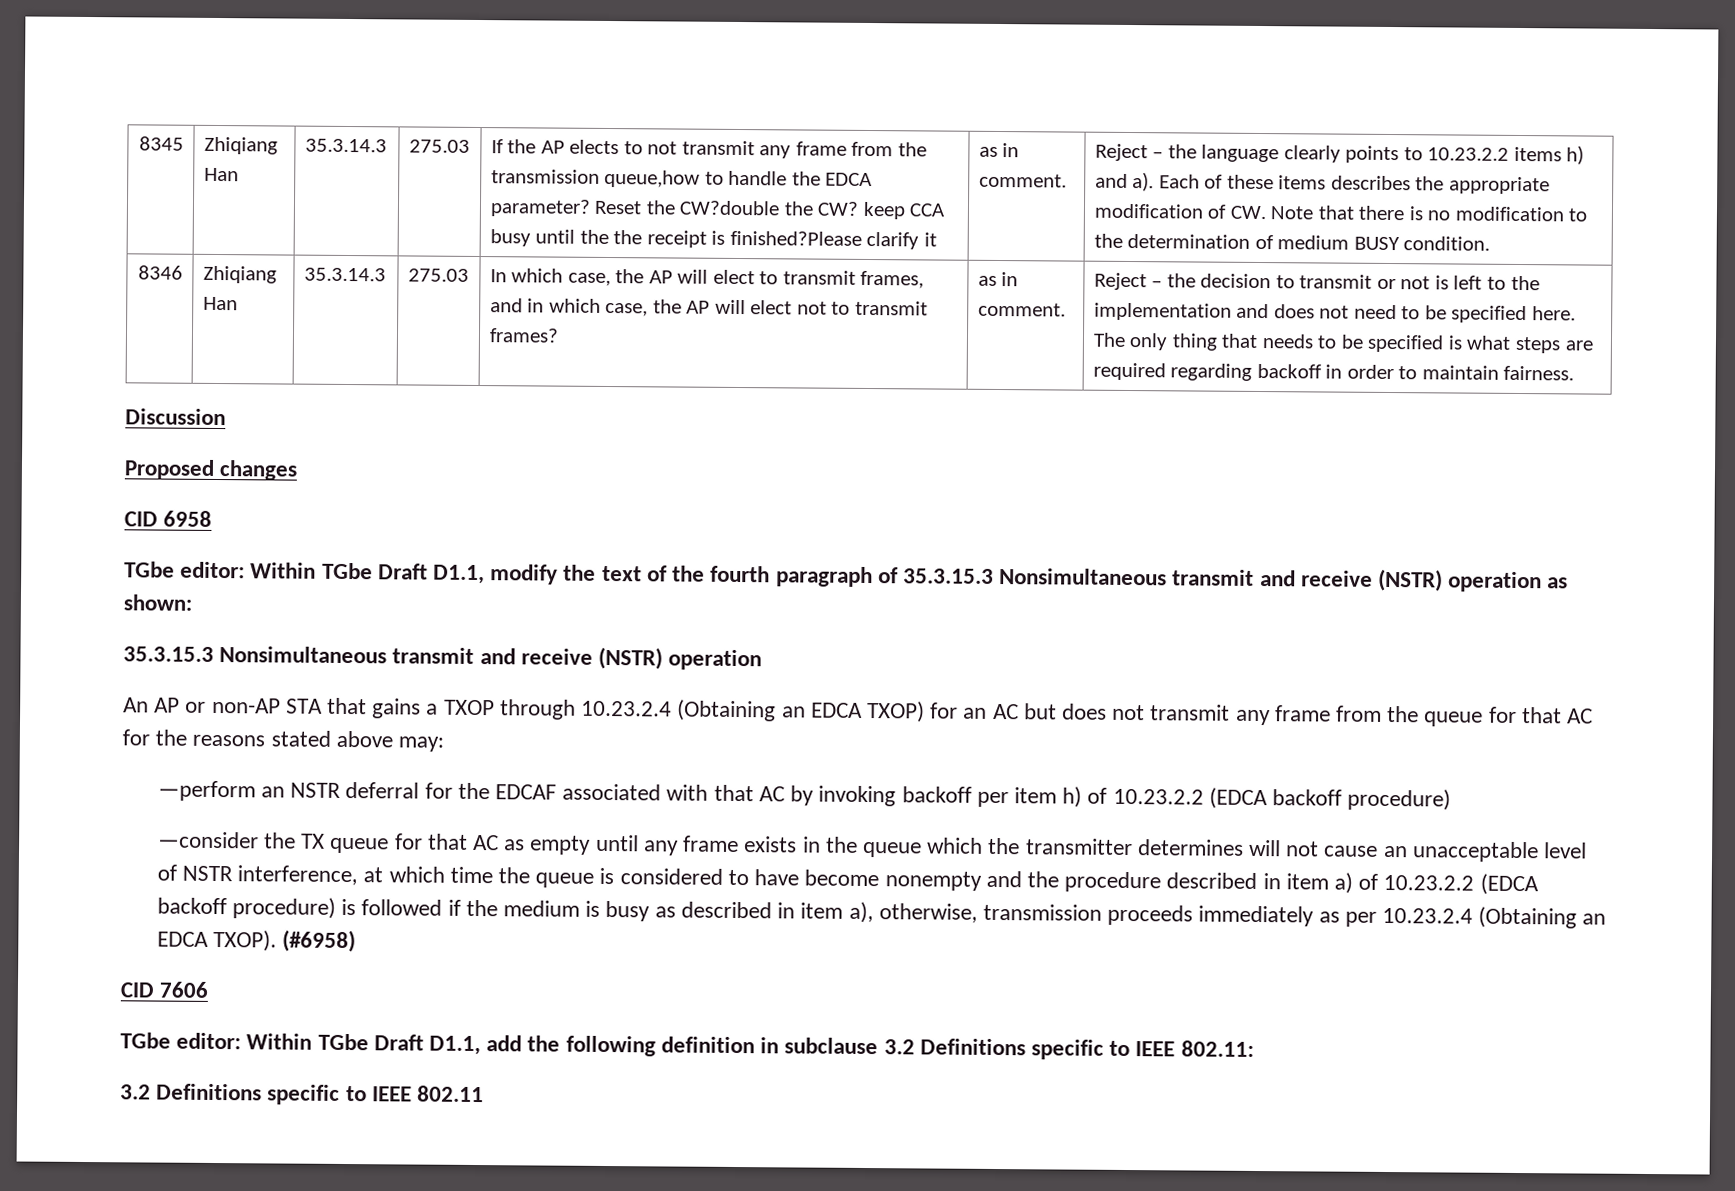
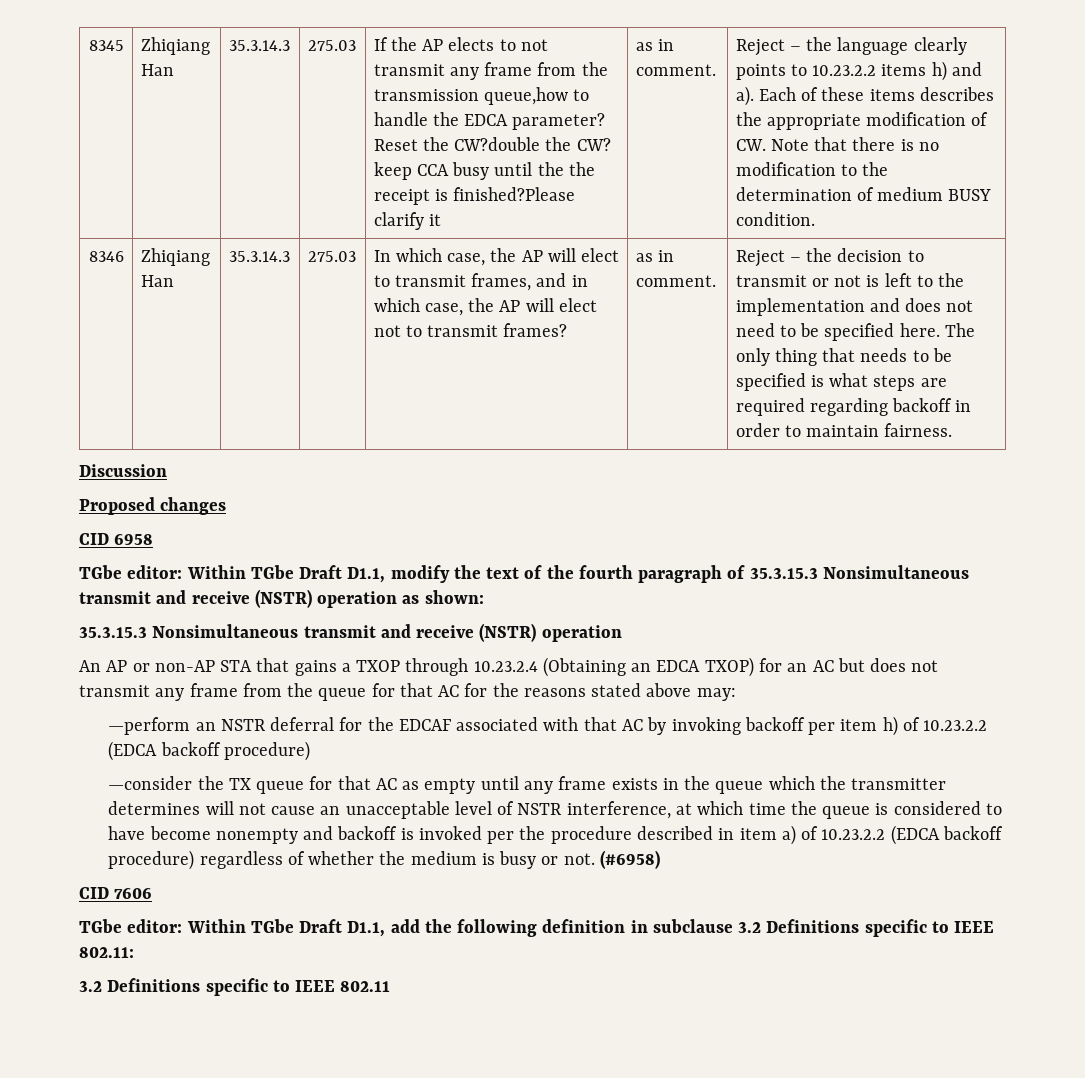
- —consider the TX queue for that AC as empty until any frame exists in the queue which the transmitter determines will not cause an unacceptable level of NSTR interference, at which time the queue is considered to have become nonempty and the procedure described in item a) of 10.23.2.2 (EDCA backoff procedure) is followed if the medium is busy as described in item a), otherwise, transmission proceeds immediately as per 10.23.2.4 (Obtaining an EDCA TXOP).
+ —consider the TX queue for that AC as empty until any frame exists in the queue which the transmitter determines will not cause an unacceptable level of NSTR interference, at which time the queue is considered to have become nonempty and backoff is invoked per the procedure described in item a) of 10.23.2.2 (EDCA backoff procedure) regardless of whether the medium is busy or not.

